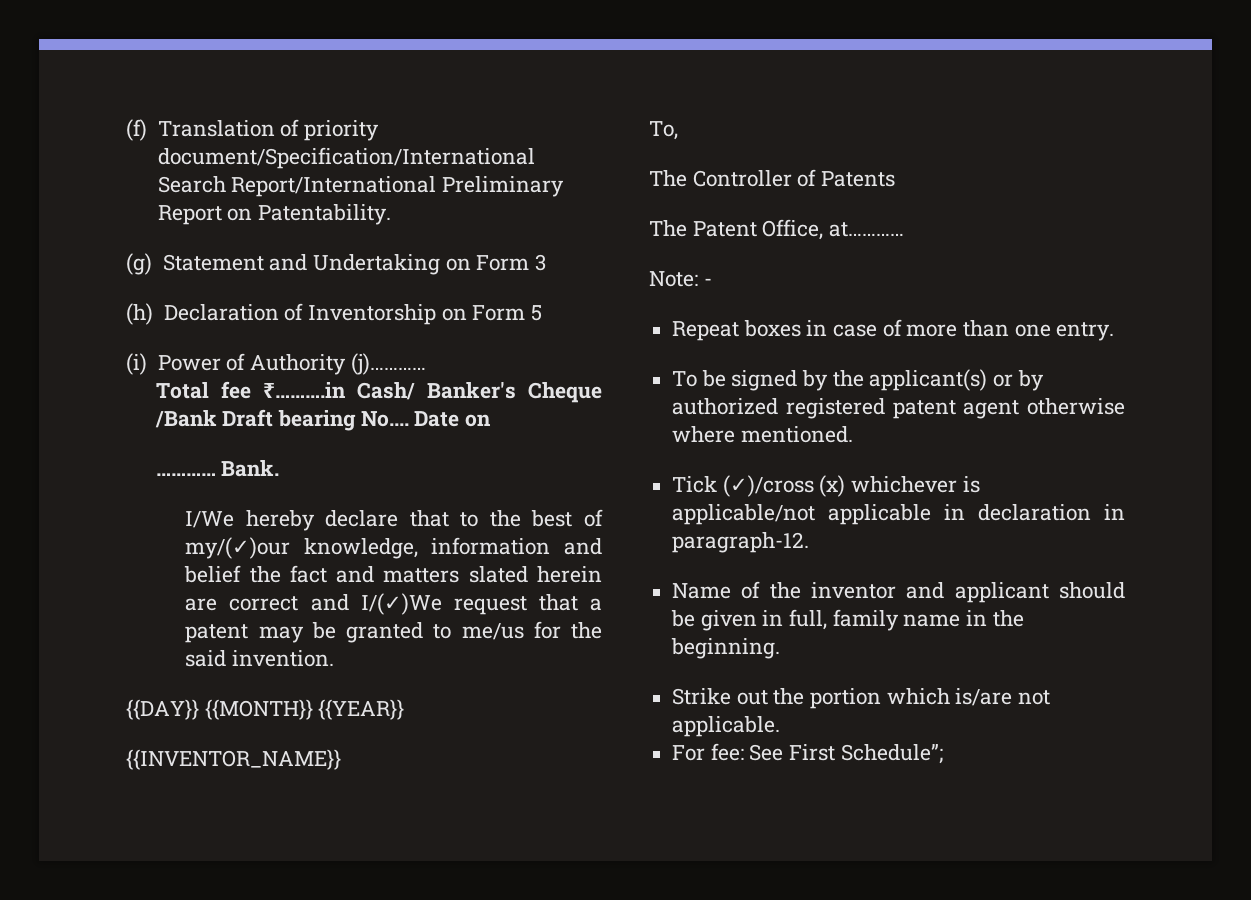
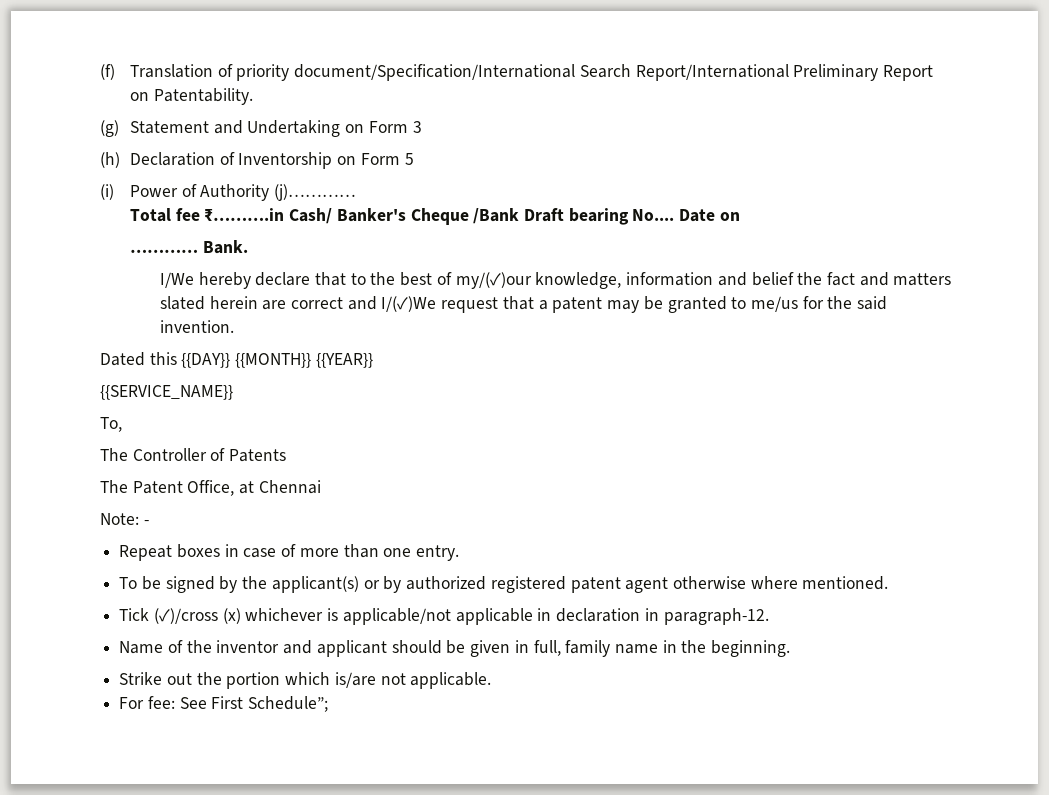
- {{DAY}} {{MONTH}} {{YEAR}}
+ Dated this {{DAY}} {{MONTH}} {{YEAR}}
- {{INVENTOR_NAME}}
+ {{SERVICE_NAME}}
- The Patent Office, at…………
+ The Patent Office, at Chennai

